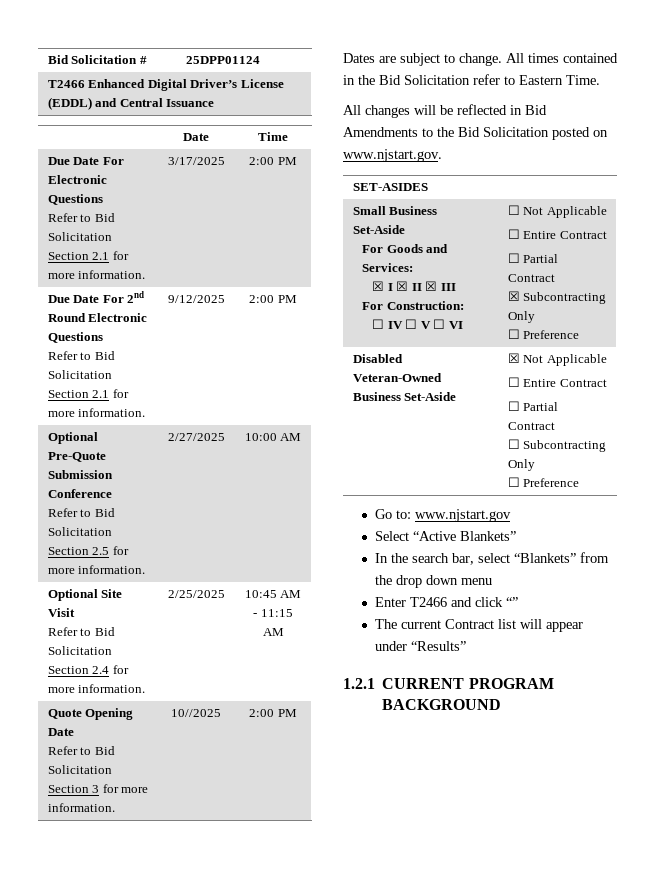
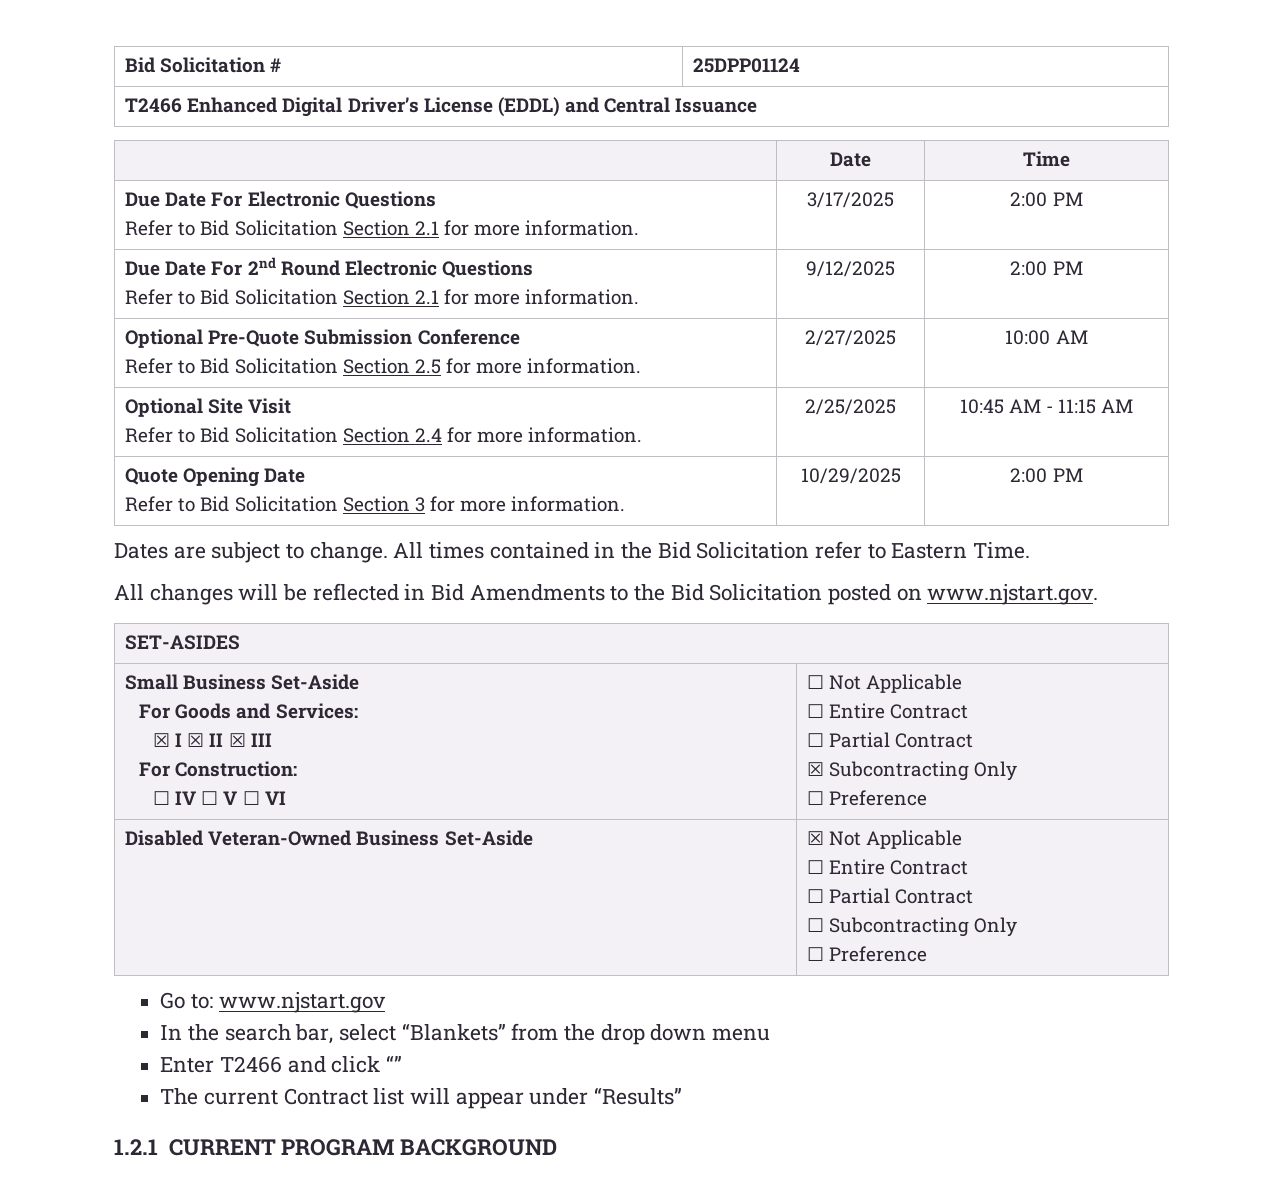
  Quote Opening Date
- Refer to Bid Solicitation Section 3 for more information. | 10//2025 | 2:00 PM
+ Refer to Bid Solicitation Section 3 for more information. | 10/29/2025 | 2:00 PM
- Select “Active Blankets”

